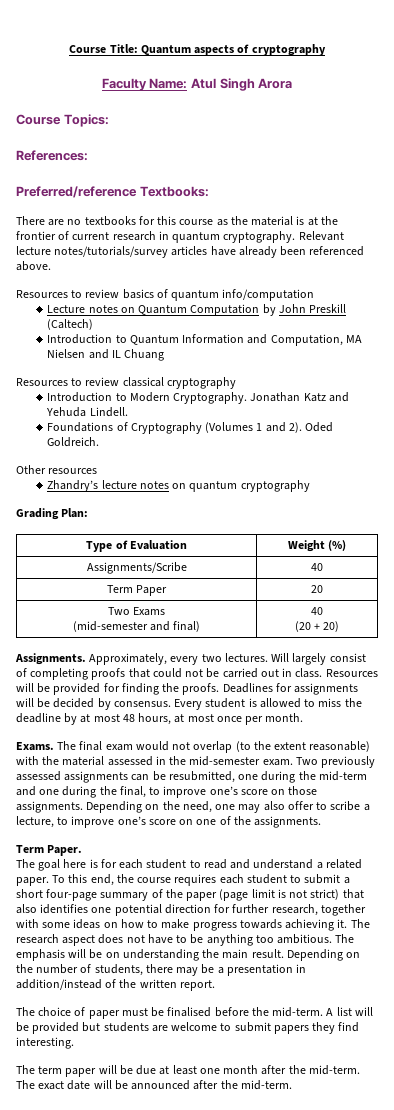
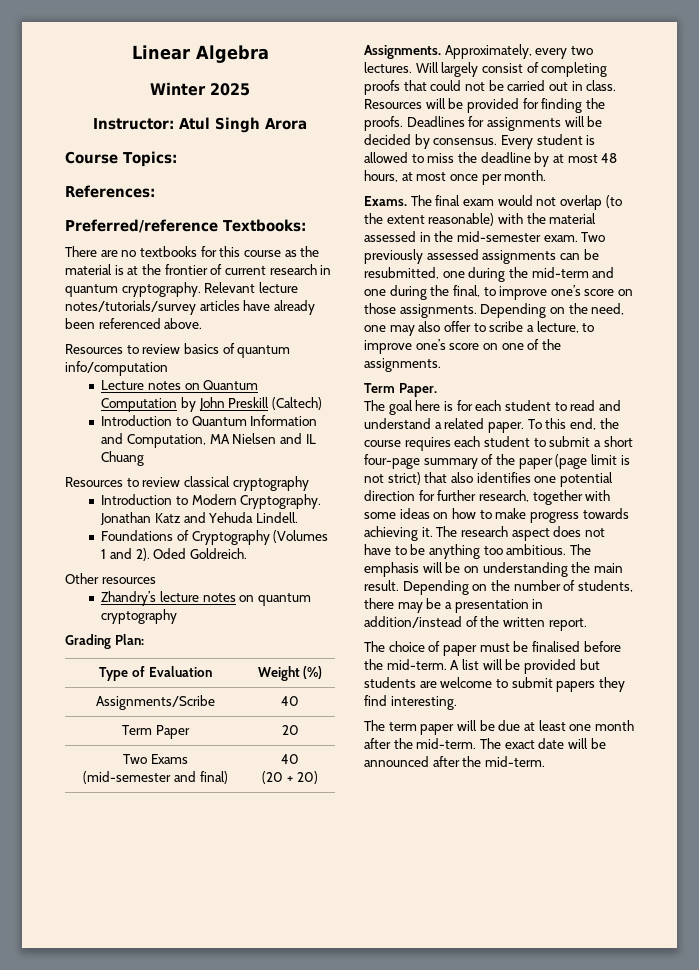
- Course Title: Quantum aspects of cryptography
- Faculty Name: Atul Singh Arora
+ Linear Algebra
+ Winter 2025
+ Instructor: Atul Singh Arora

